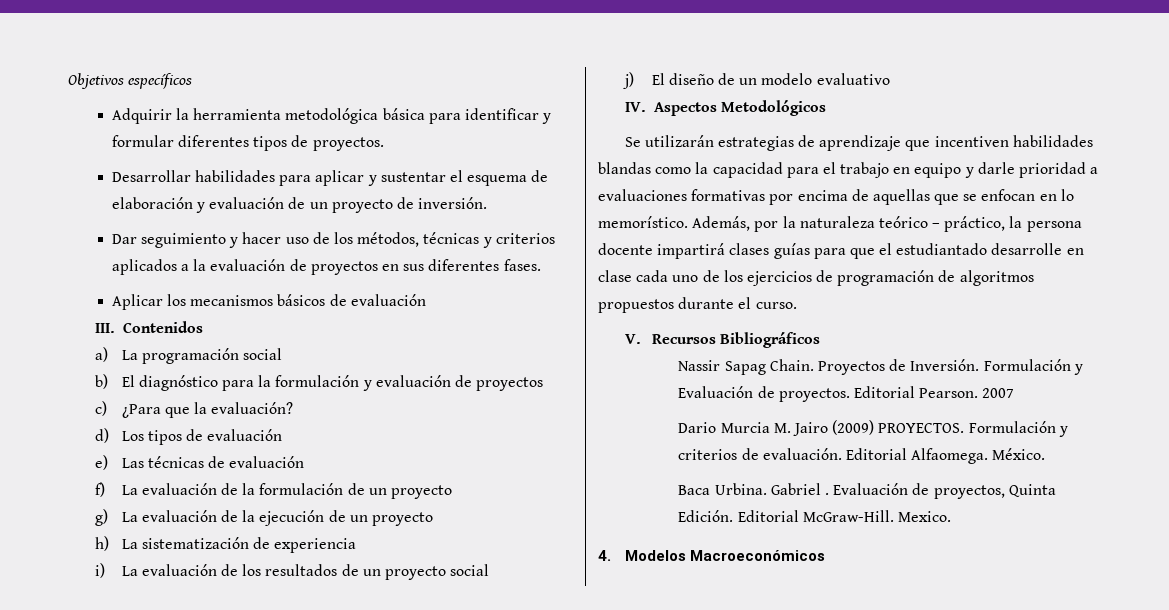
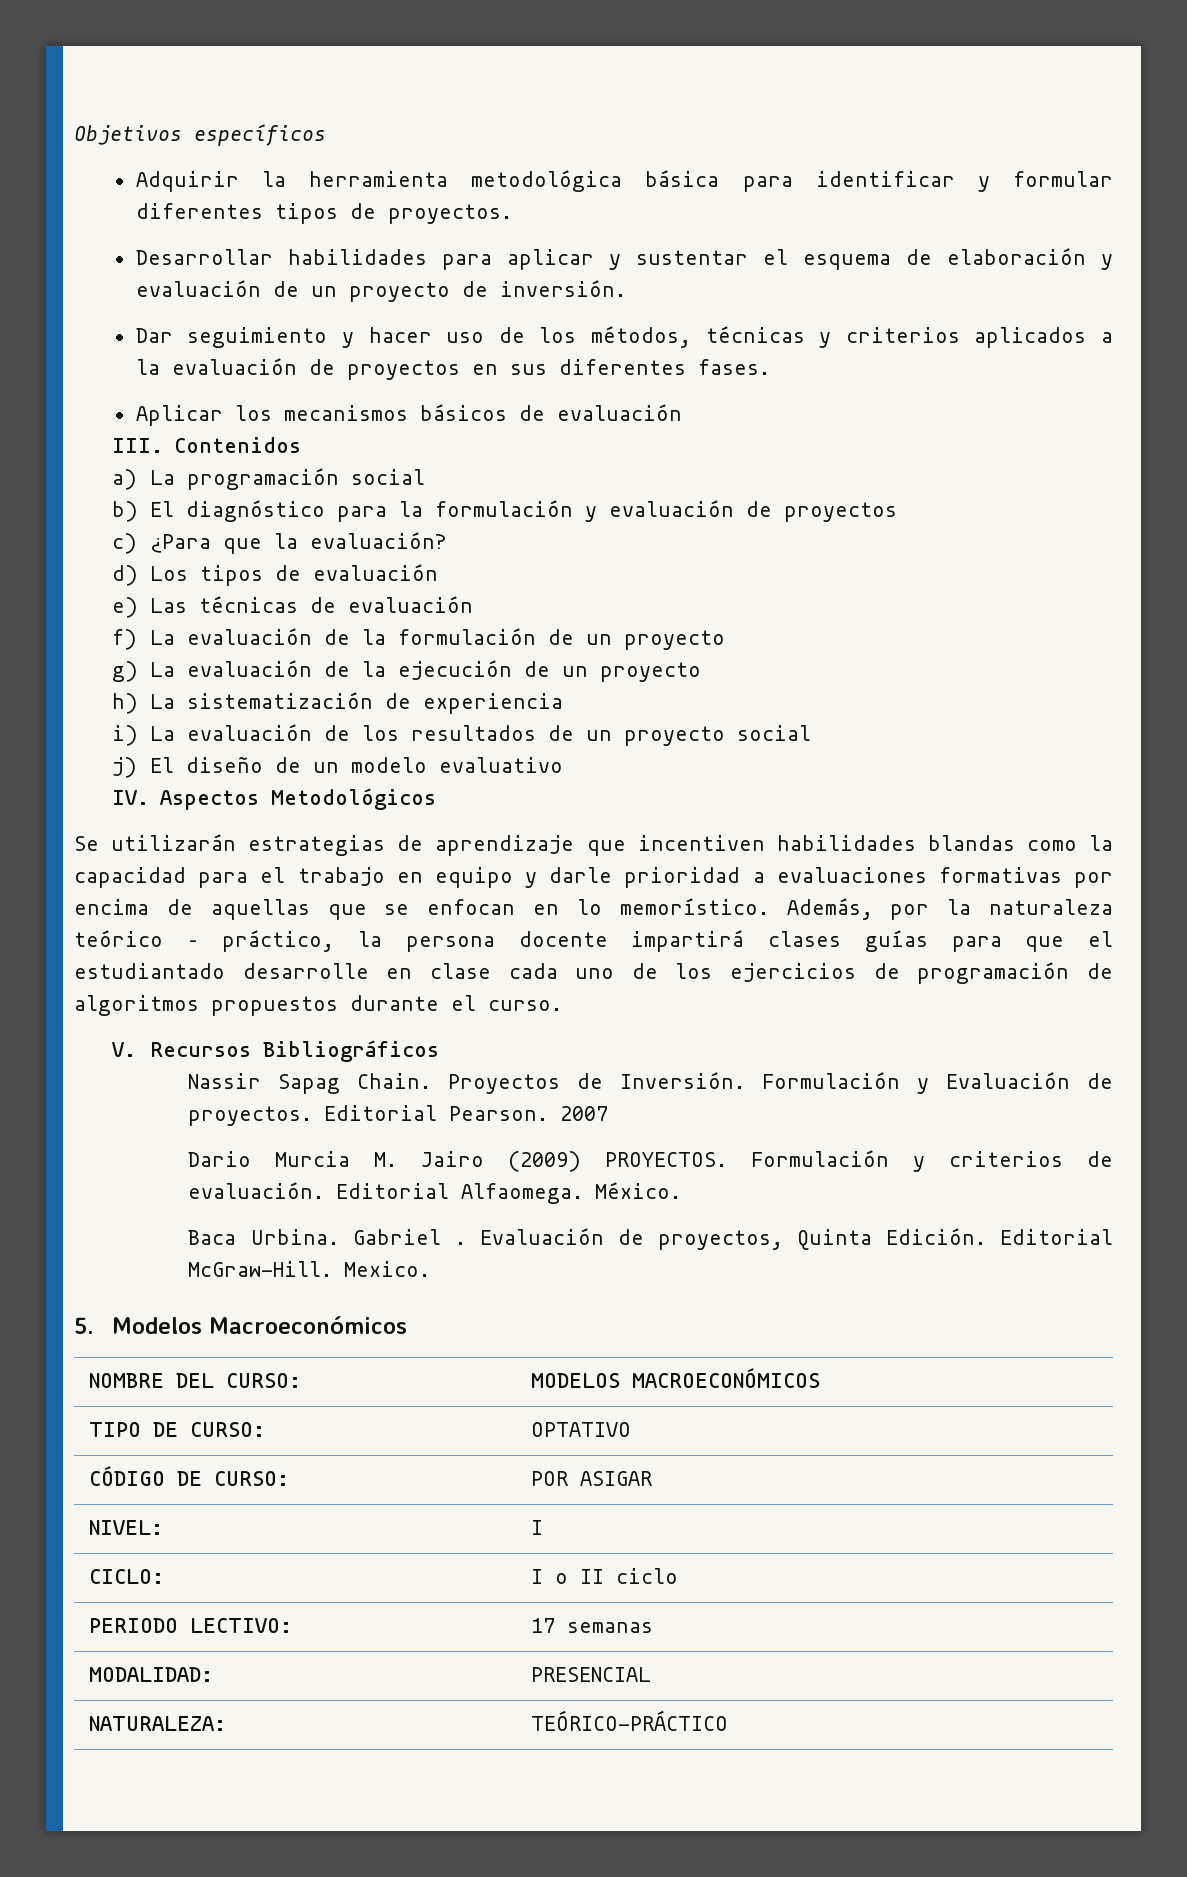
- 4. Modelos Macroeconómicos
+ 5. Modelos Macroeconómicos
+ NOMBRE DEL CURSO: | MODELOS MACROECONÓMICOS
+ TIPO DE CURSO: | OPTATIVO
+ CÓDIGO DE CURSO: | POR ASIGAR
+ NIVEL: | I
+ CICLO: | I o II ciclo
+ PERIODO LECTIVO: | 17 semanas
+ MODALIDAD: | PRESENCIAL
+ NATURALEZA: | TEÓRICO-PRÁCTICO

